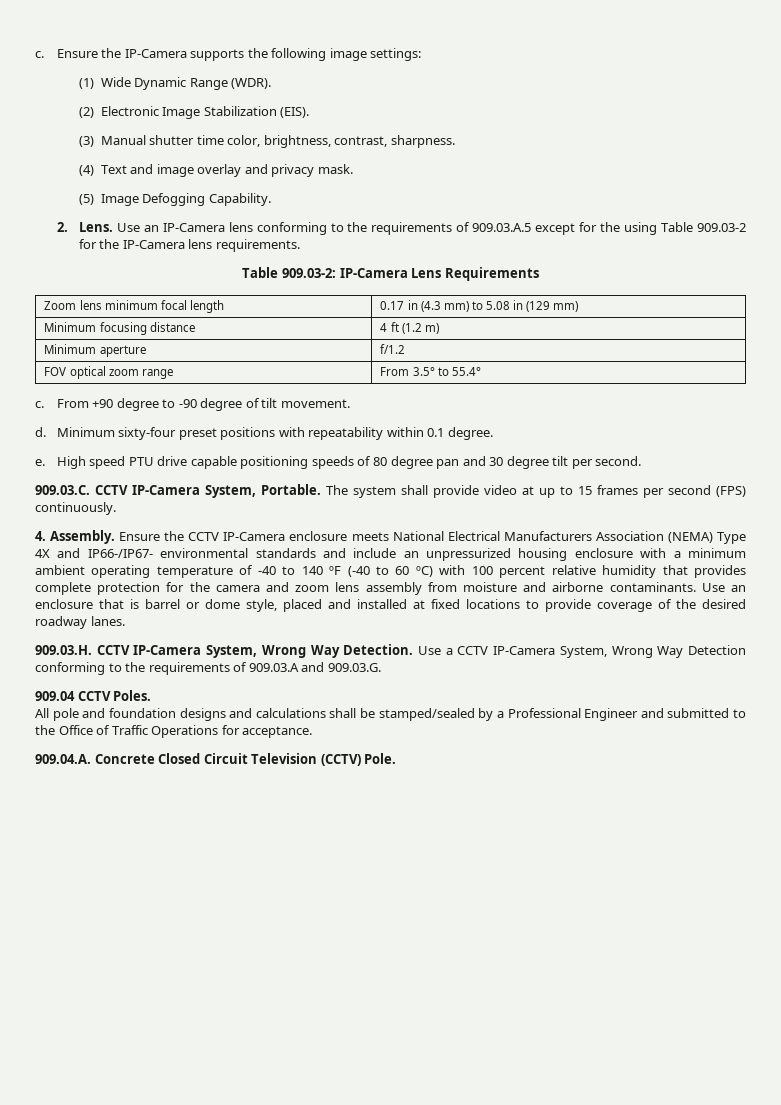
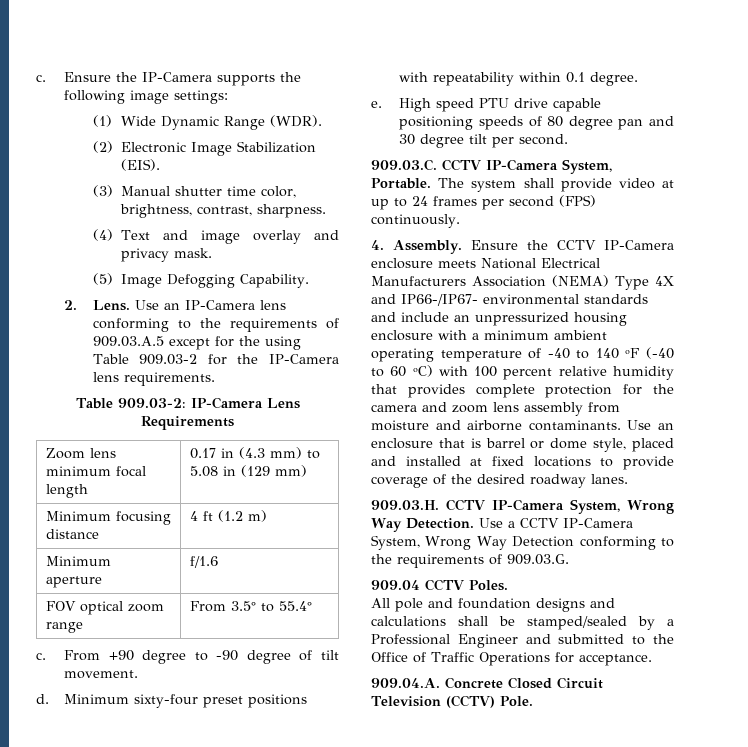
- Minimum aperture | f/1.2
+ Minimum aperture | f/1.6
- The system shall provide video at up to 15 frames per second (FPS) continuously.
+ The system shall provide video at up to 24 frames per second (FPS) continuously.
- Use a CCTV IP-Camera System, Wrong Way Detection conforming to the requirements of 909.03.A and 909.03.G.
+ Use a CCTV IP-Camera System, Wrong Way Detection conforming to the requirements of 909.03.G.

